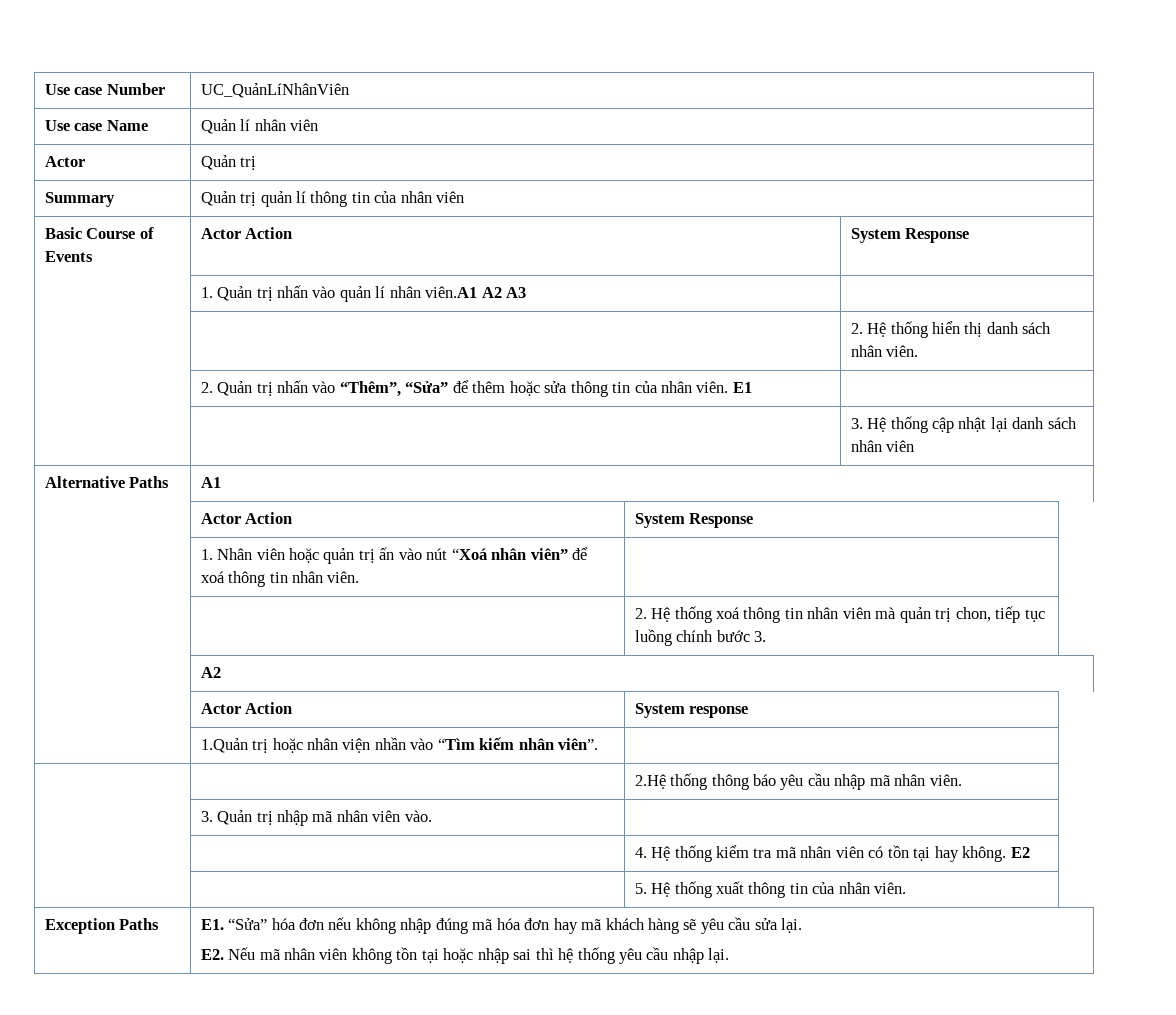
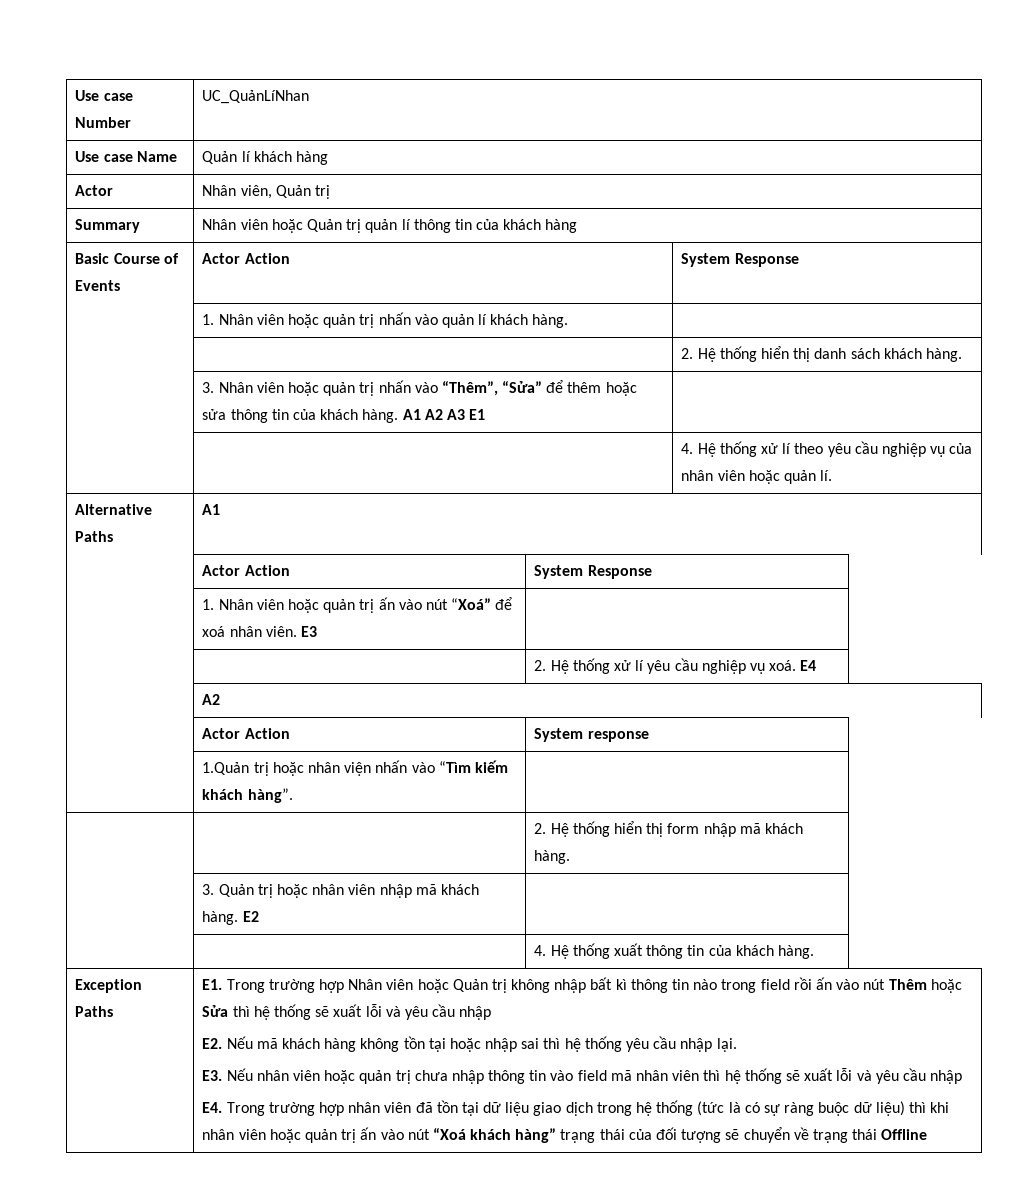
- Use case Number | UC_QuảnLíNhânViên
+ Use case Number | UC_QuảnLíNhan
- Use case Name | Quản lí nhân viên
+ Use case Name | Quản lí khách hàng
- Actor | Quản trị
+ Actor | Nhân viên, Quản trị
- Summary | Quản trị quản lí thông tin của nhân viên
+ Summary | Nhân viên hoặc Quản trị quản lí thông tin của khách hàng
- | 1. Quản trị nhấn vào quản lí nhân viên.A1 A2 A3 |
+ | 1. Nhân viên hoặc quản trị nhấn vào quản lí khách hàng. |
- | | 2. Hệ thống hiển thị danh sách nhân viên.
- | 2. Quản trị nhấn vào “Thêm”, “Sửa” để thêm hoặc sửa thông tin của nhân viên. E1 |
+ | | 2. Hệ thống hiển thị danh sách khách hàng.
+ | 3. Nhân viên hoặc quản trị nhấn vào “Thêm”, “Sửa” để thêm hoặc sửa thông tin của khách hàng. A1 A2 A3 E1 |
- | | 3. Hệ thống cập nhật lại danh sách nhân viên
+ | | 4. Hệ thống xử lí theo yêu cầu nghiệp vụ của nhân viên hoặc quản lí.
- | 1. Nhân viên hoặc quản trị ấn vào nút “Xoá nhân viên” để xoá thông tin nhân viên. |
- | | 2. Hệ thống xoá thông tin nhân viên mà quản trị chon, tiếp tục luồng chính bước 3.
+ | 1. Nhân viên hoặc quản trị ấn vào nút “Xoá” để xoá nhân viên. E3 |
+ | | 2. Hệ thống xử lí yêu cầu nghiệp vụ xoá. E4
- | 1.Quản trị hoặc nhân viện nhần vào “Tìm kiếm nhân viên”. |
- | | 2.Hệ thống thông báo yêu cầu nhập mã nhân viên.
- | 3. Quản trị nhập mã nhân viên vào. |
- | | 4. Hệ thống kiểm tra mã nhân viên có tồn tại hay không. E2
- | | 5. Hệ thống xuất thông tin của nhân viên.
+ | 1.Quản trị hoặc nhân viện nhấn vào “Tìm kiếm khách hàng”. |
+ | | 2. Hệ thống hiển thị form nhập mã khách hàng.
+ | 3. Quản trị hoặc nhân viên nhập mã khách hàng. E2 |
+ | | 4. Hệ thống xuất thông tin của khách hàng.
- E1. “Sửa” hóa đơn nếu không nhập đúng mã hóa đơn hay mã khách hàng sẽ yêu cầu sửa lại.
+ E1. Trong trường hợp Nhân viên hoặc Quản trị không nhập bất kì thông tin nào trong field rồi ấn vào nút Thêm hoặc Sửa thì hệ thống sẽ xuất lỗi và yêu cầu nhập
- E2. Nếu mã nhân viên không tồn tại hoặc nhập sai thì hệ thống yêu cầu nhập lại.
+ E2. Nếu mã khách hàng không tồn tại hoặc nhập sai thì hệ thống yêu cầu nhập lại.
+ E3. Nếu nhân viên hoặc quản trị chưa nhập thông tin vào field mã nhân viên thì hệ thống sẽ xuất lỗi và yêu cầu nhập
+ E4. Trong trường hợp nhân viên đã tồn tại dữ liệu giao dịch trong hệ thống (tức là có sự ràng buộc dữ liệu) thì khi nhân viên hoặc quản trị ấn vào nút “Xoá khách hàng” trạng thái của đối tượng sẽ chuyển về trạng thái Offline

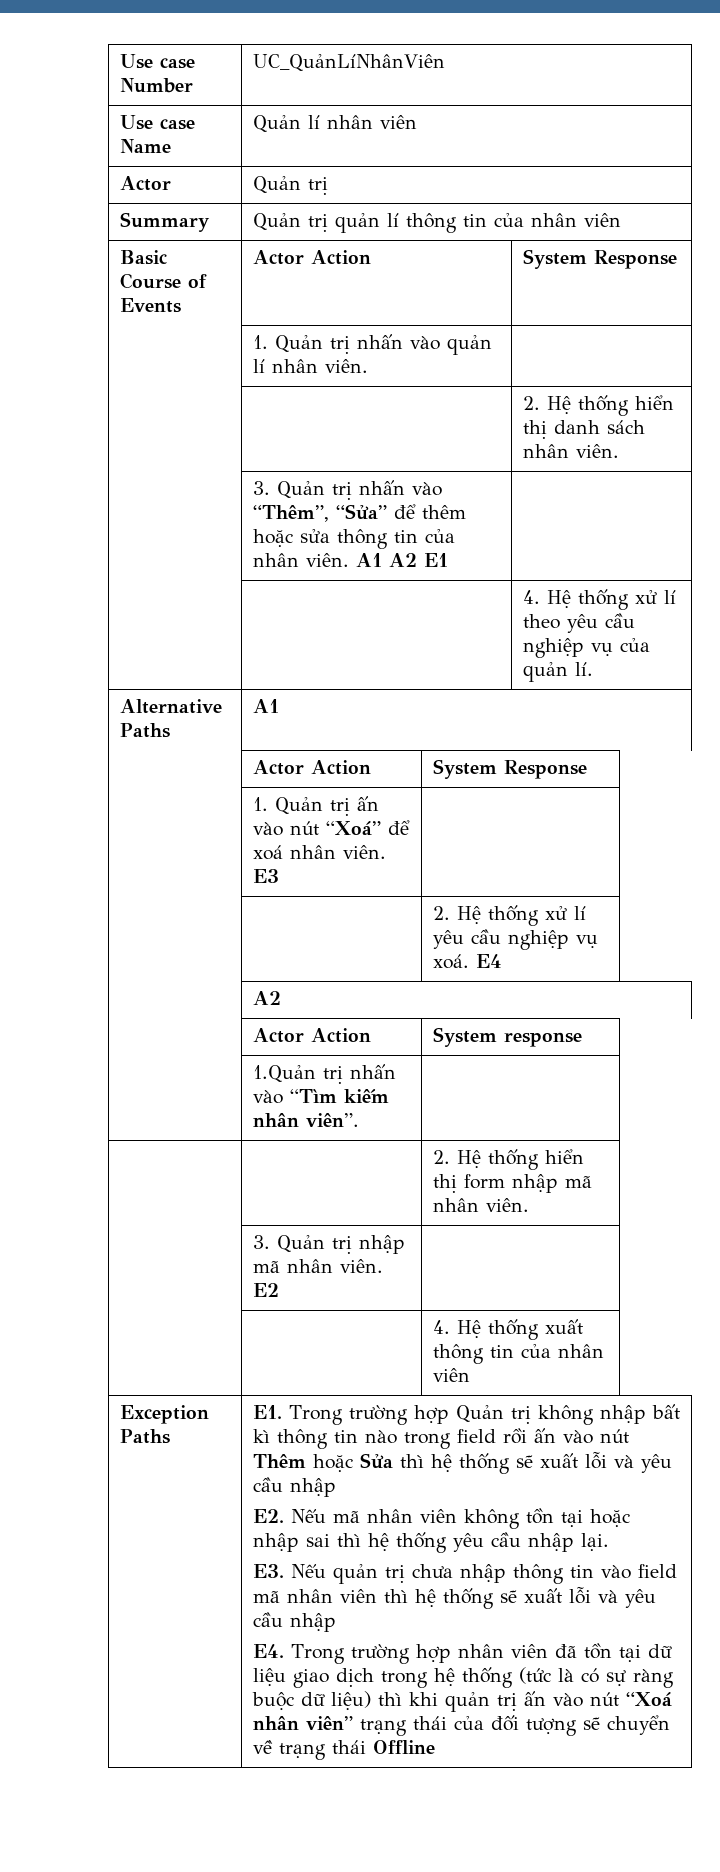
- Use case Number | UC_QuảnLíNhan
+ Use case Number | UC_QuảnLíNhânViên
- Use case Name | Quản lí khách hàng
+ Use case Name | Quản lí nhân viên
- Actor | Nhân viên, Quản trị
+ Actor | Quản trị
- Summary | Nhân viên hoặc Quản trị quản lí thông tin của khách hàng
+ Summary | Quản trị quản lí thông tin của nhân viên
- | 1. Nhân viên hoặc quản trị nhấn vào quản lí khách hàng. |
+ | 1. Quản trị nhấn vào quản lí nhân viên. |
- | | 2. Hệ thống hiển thị danh sách khách hàng.
- | 3. Nhân viên hoặc quản trị nhấn vào “Thêm”, “Sửa” để thêm hoặc sửa thông tin của khách hàng. A1 A2 A3 E1 |
+ | | 2. Hệ thống hiển thị danh sách nhân viên.
+ | 3. Quản trị nhấn vào “Thêm”, “Sửa” để thêm hoặc sửa thông tin của nhân viên. A1 A2 E1 |
- | | 4. Hệ thống xử lí theo yêu cầu nghiệp vụ của nhân viên hoặc quản lí.
+ | | 4. Hệ thống xử lí theo yêu cầu nghiệp vụ của quản lí.
- | 1. Nhân viên hoặc quản trị ấn vào nút “Xoá” để xoá nhân viên. E3 |
+ | 1. Quản trị ấn vào nút “Xoá” để xoá nhân viên. E3 |
- | 1.Quản trị hoặc nhân viện nhấn vào “Tìm kiếm khách hàng”. |
+ | 1.Quản trị nhấn vào “Tìm kiếm nhân viên”. |
- | | 2. Hệ thống hiển thị form nhập mã khách hàng.
- | 3. Quản trị hoặc nhân viên nhập mã khách hàng. E2 |
+ | | 2. Hệ thống hiển thị form nhập mã nhân viên.
+ | 3. Quản trị nhập mã nhân viên. E2 |
- | | 4. Hệ thống xuất thông tin của khách hàng.
+ | | 4. Hệ thống xuất thông tin của nhân viên
- E1. Trong trường hợp Nhân viên hoặc Quản trị không nhập bất kì thông tin nào trong field rồi ấn vào nút Thêm hoặc Sửa thì hệ thống sẽ xuất lỗi và yêu cầu nhập
+ E1. Trong trường hợp Quản trị không nhập bất kì thông tin nào trong field rồi ấn vào nút Thêm hoặc Sửa thì hệ thống sẽ xuất lỗi và yêu cầu nhập
- E2. Nếu mã khách hàng không tồn tại hoặc nhập sai thì hệ thống yêu cầu nhập lại.
+ E2. Nếu mã nhân viên không tồn tại hoặc nhập sai thì hệ thống yêu cầu nhập lại.
- E3. Nếu nhân viên hoặc quản trị chưa nhập thông tin vào field mã nhân viên thì hệ thống sẽ xuất lỗi và yêu cầu nhập
+ E3. Nếu quản trị chưa nhập thông tin vào field mã nhân viên thì hệ thống sẽ xuất lỗi và yêu cầu nhập
- E4. Trong trường hợp nhân viên đã tồn tại dữ liệu giao dịch trong hệ thống (tức là có sự ràng buộc dữ liệu) thì khi nhân viên hoặc quản trị ấn vào nút “Xoá khách hàng” trạng thái của đối tượng sẽ chuyển về trạng thái Offline
+ E4. Trong trường hợp nhân viên đã tồn tại dữ liệu giao dịch trong hệ thống (tức là có sự ràng buộc dữ liệu) thì khi quản trị ấn vào nút “Xoá nhân viên” trạng thái của đối tượng sẽ chuyển về trạng thái Offline

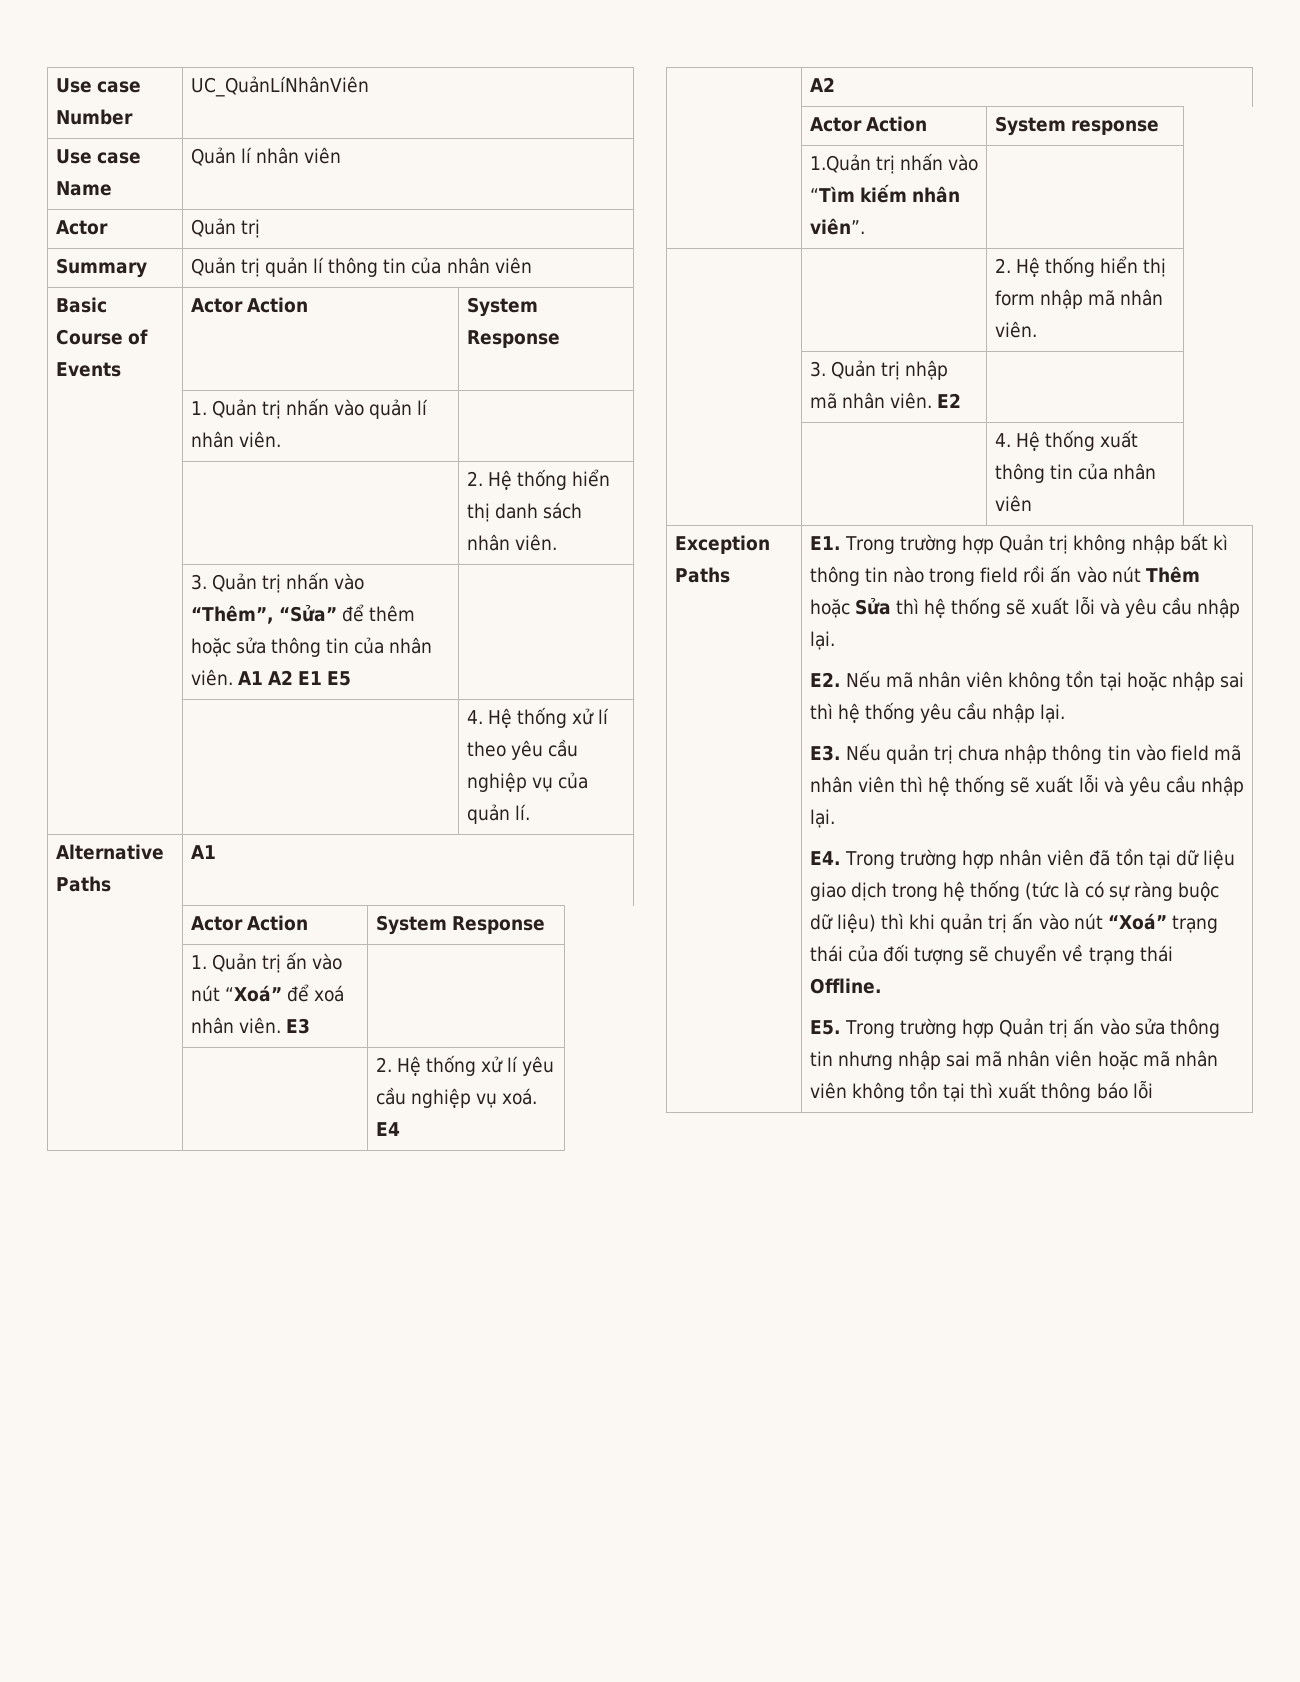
- | 3. Quản trị nhấn vào “Thêm”, “Sửa” để thêm hoặc sửa thông tin của nhân viên. A1 A2 E1 |
+ | 3. Quản trị nhấn vào “Thêm”, “Sửa” để thêm hoặc sửa thông tin của nhân viên. A1 A2 E1 E5 |
- E1. Trong trường hợp Quản trị không nhập bất kì thông tin nào trong field rồi ấn vào nút Thêm hoặc Sửa thì hệ thống sẽ xuất lỗi và yêu cầu nhập
+ E1. Trong trường hợp Quản trị không nhập bất kì thông tin nào trong field rồi ấn vào nút Thêm hoặc Sửa thì hệ thống sẽ xuất lỗi và yêu cầu nhập lại.
- E3. Nếu quản trị chưa nhập thông tin vào field mã nhân viên thì hệ thống sẽ xuất lỗi và yêu cầu nhập
+ E3. Nếu quản trị chưa nhập thông tin vào field mã nhân viên thì hệ thống sẽ xuất lỗi và yêu cầu nhập lại.
- E4. Trong trường hợp nhân viên đã tồn tại dữ liệu giao dịch trong hệ thống (tức là có sự ràng buộc dữ liệu) thì khi quản trị ấn vào nút “Xoá nhân viên” trạng thái của đối tượng sẽ chuyển về trạng thái Offline
+ E4. Trong trường hợp nhân viên đã tồn tại dữ liệu giao dịch trong hệ thống (tức là có sự ràng buộc dữ liệu) thì khi quản trị ấn vào nút “Xoá” trạng thái của đối tượng sẽ chuyển về trạng thái Offline.
+ E5. Trong trường hợp Quản trị ấn vào sửa thông tin nhưng nhập sai mã nhân viên hoặc mã nhân viên không tồn tại thì xuất thông báo lỗi

